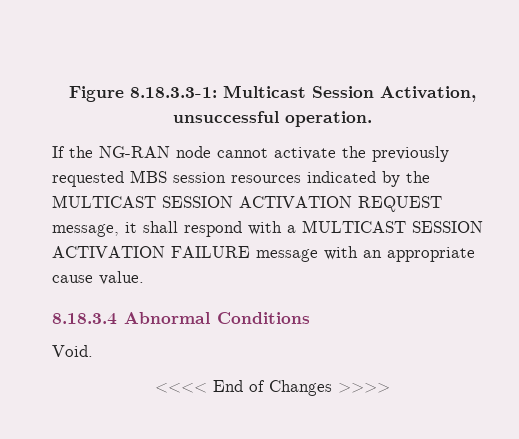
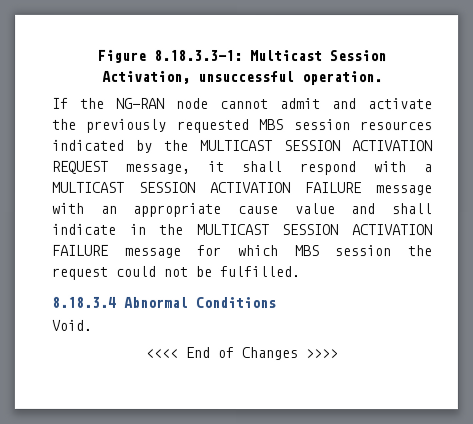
- If the NG-RAN node cannot activate the previously requested MBS session resources indicated by the MULTICAST SESSION ACTIVATION REQUEST message, it shall respond with a MULTICAST SESSION ACTIVATION FAILURE message with an appropriate cause value.
+ If the NG-RAN node cannot admit and activate the previously requested MBS session resources indicated by the MULTICAST SESSION ACTIVATION REQUEST message, it shall respond with a MULTICAST SESSION ACTIVATION FAILURE message with an appropriate cause value and shall indicate in the MULTICAST SESSION ACTIVATION FAILURE message for which MBS session the request could not be fulfilled.

